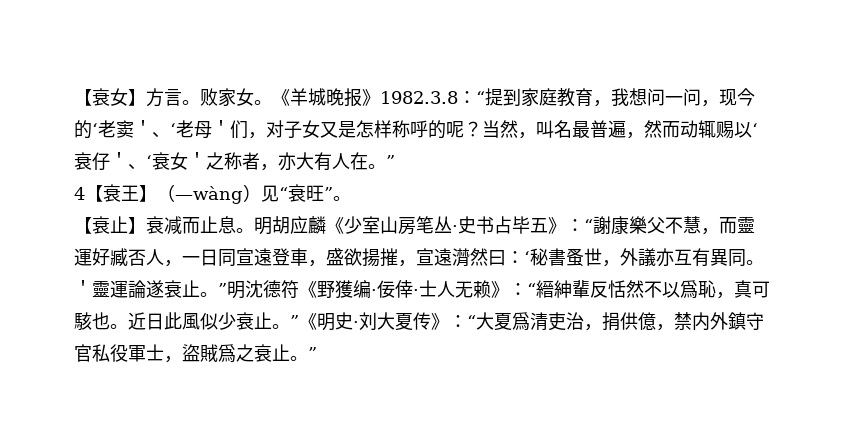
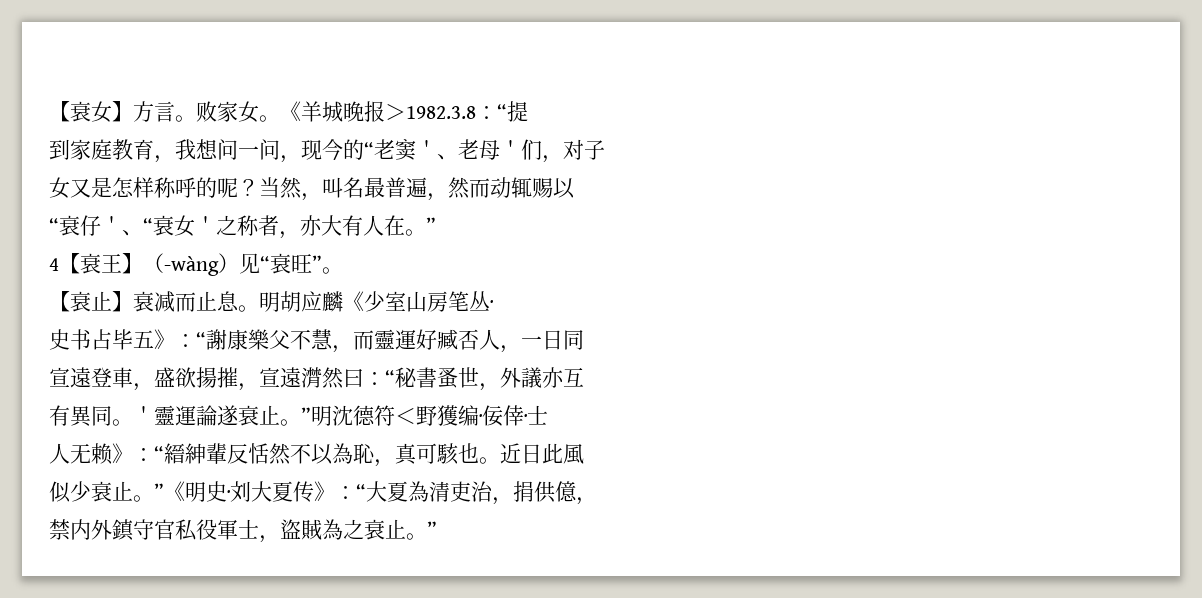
- 《羊城晚报》1982.3.8：“提到家庭教育，我想问一问，现今的‘老窦＇、‘老母＇们，对子女又是怎样称呼的呢？
+ 《羊城晚报＞1982.3.8：“提
+ 到家庭教育，我想问一问，现今的“老窦＇、老母＇们，对子
+ 女又是怎样称呼的呢？
- 当然，叫名最普遍，然而动辄赐以‘衰仔＇、‘衰女＇之称者，亦大有人在。”
+ 当然，叫名最普遍，然而动辄赐以
+ “衰仔＇、“衰女＇之称者，亦大有人在。”
- 4【衰王】（—wàng）见“衰旺”。
+ 4【衰王】（-wàng）见“衰旺”。
- 明胡应麟《少室山房笔丛·史书占毕五》：“謝康樂父不慧，而靈運好臧否人，一日同宣遠登車，盛欲揚摧，宣遠潸然曰：‘秘書蚤世，外議亦互有異同。
+ 明胡应麟《少室山房笔丛·
+ 史书占毕五》：“謝康樂父不慧，而靈運好臧否人，一日同
+ 宣遠登車，盛欲揚摧，宣遠潸然曰：“秘書蚤世，外議亦互
+ 有異同。
- ＇靈運論遂衰止。”明沈德符《野獲编·佞倖·士人无赖》：“縉紳輩反恬然不以爲恥，真可駭也。
+ ＇靈運論遂衰止。”明沈德符＜野獲编·佞倖·士
+ 人无赖》：“縉紳輩反恬然不以為恥，真可駭也。
- 近日此風似少衰止。”《明史·刘大夏传》：“大夏爲清吏治，捐供億，禁内外鎮守官私役軍士，盜賊爲之衰止。”
+ 近日此風
+ 似少衰止。”《明史·刘大夏传》：“大夏為清吏治，捐供億，
+ 禁内外鎮守官私役軍士，盜賊為之衰止。”

